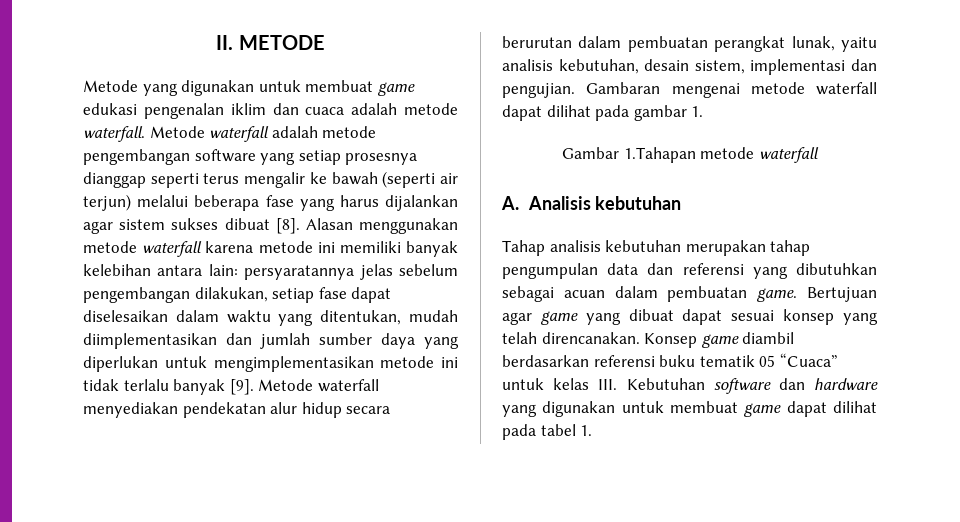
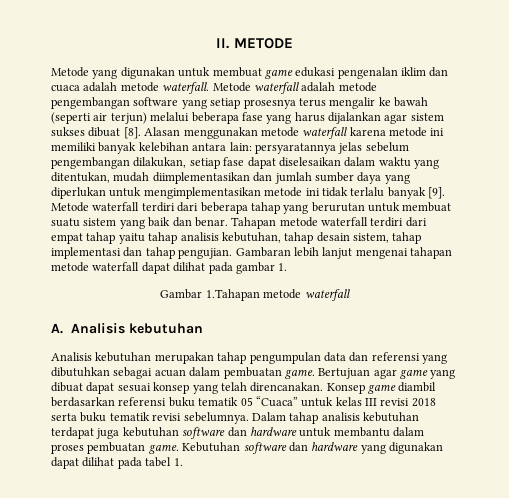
- Metode waterfall adalah metode pengembangan software yang setiap prosesnya dianggap seperti terus mengalir ke bawah (seperti air terjun) melalui beberapa fase yang harus dijalankan agar sistem sukses dibuat [8].
+ Metode waterfall adalah metode pengembangan software yang setiap prosesnya terus mengalir ke bawah (seperti air terjun) melalui beberapa fase yang harus dijalankan agar sistem sukses dibuat [8].
- Metode waterfall menyediakan pendekatan alur hidup secara berurutan dalam pembuatan perangkat lunak, yaitu analisis kebutuhan, desain sistem, implementasi dan pengujian.
+ Metode waterfall terdiri dari beberapa tahap yang berurutan untuk membuat suatu sistem yang baik dan benar. Tahapan metode waterfall terdiri dari empat tahap yaitu tahap analisis kebutuhan, tahap desain sistem, tahap implementasi dan tahap pengujian.
- Gambaran mengenai metode waterfall dapat dilihat pada gambar 1.
+ Gambaran lebih lanjut mengenai tahapan metode waterfall dapat dilihat pada gambar 1.
- Tahap analisis kebutuhan merupakan tahap pengumpulan data dan referensi yang dibutuhkan sebagai acuan dalam pembuatan game.
+ Analisis kebutuhan merupakan tahap pengumpulan data dan referensi yang dibutuhkan sebagai acuan dalam pembuatan game.
- Konsep game diambil berdasarkan referensi buku tematik 05 “Cuaca” untuk kelas III. Kebutuhan software dan hardware yang digunakan untuk membuat game dapat dilihat pada tabel 1.
+ Konsep game diambil berdasarkan referensi buku tematik 05 “Cuaca” untuk kelas III revisi 2018 serta buku tematik revisi sebelumnya. Dalam tahap analisis kebutuhan terdapat juga kebutuhan software dan hardware untuk membantu dalam proses pembuatan game. Kebutuhan software dan hardware yang digunakan dapat dilihat pada tabel 1.

